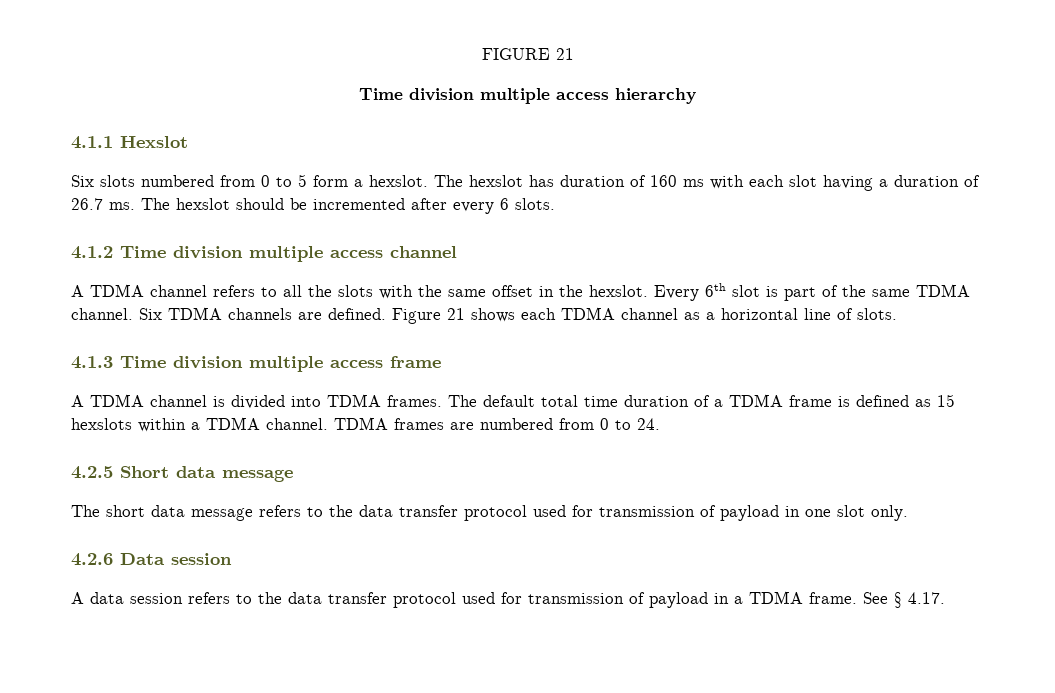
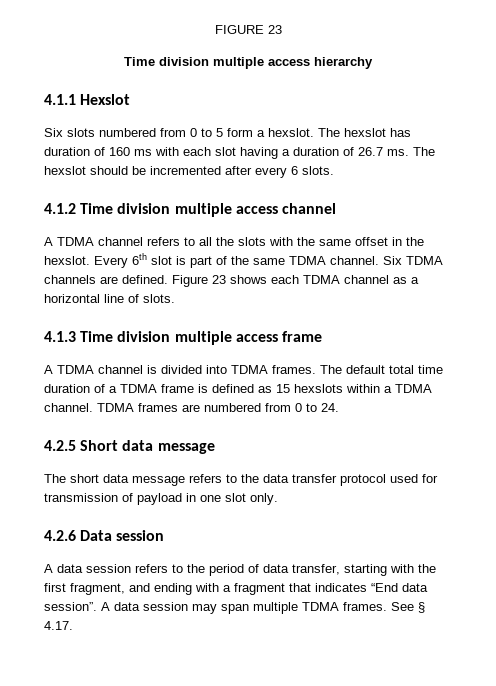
- FIGURE 21
+ FIGURE 23
- Figure 21 shows each TDMA channel as a horizontal line of slots.
+ Figure 23 shows each TDMA channel as a horizontal line of slots.
- A data session refers to the data transfer protocol used for transmission of payload in a TDMA frame.
+ A data session refers to the period of data transfer, starting with the first fragment, and ending with a fragment that indicates “End data session”. A data session may span multiple TDMA frames.

